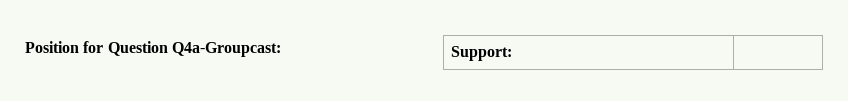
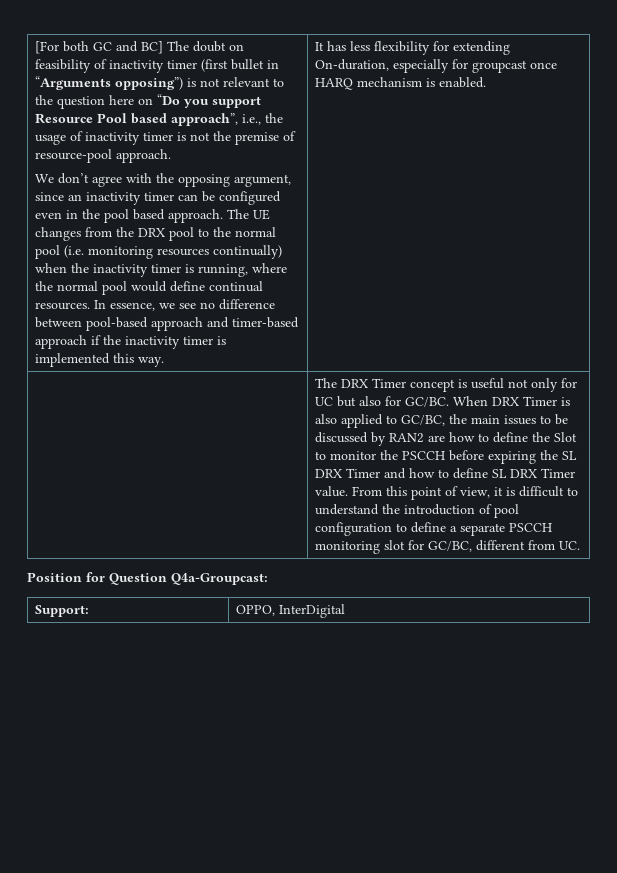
+ [For both GC and BC] The doubt on feasibility of inactivity timer (first bullet in “Arguments opposing”) is not relevant to the question here on “Do you support Resource Pool based approach”, i.e., the usage of inactivity timer is not the premise of resource-pool approach.
+ We don’t agree with the opposing argument, since an inactivity timer can be configured even in the pool based approach. The UE changes from the DRX pool to the normal pool (i.e. monitoring resources continually) when the inactivity timer is running, where the normal pool would define continual resources. In essence, we see no difference between pool-based approach and timer-based approach if the inactivity timer is implemented this way. | It has less flexibility for extending On-duration, especially for groupcast once HARQ mechanism is enabled.
+ | The DRX Timer concept is useful not only for UC but also for GC/BC. When DRX Timer is also applied to GC/BC, the main issues to be discussed by RAN2 are how to define the Slot to monitor the PSCCH before expiring the SL DRX Timer and how to define SL DRX Timer value. From this point of view, it is difficult to understand the introduction of pool configuration to define a separate PSCCH monitoring slot for GC/BC, different from UC.
- Support: |
+ Support: | OPPO, InterDigital

